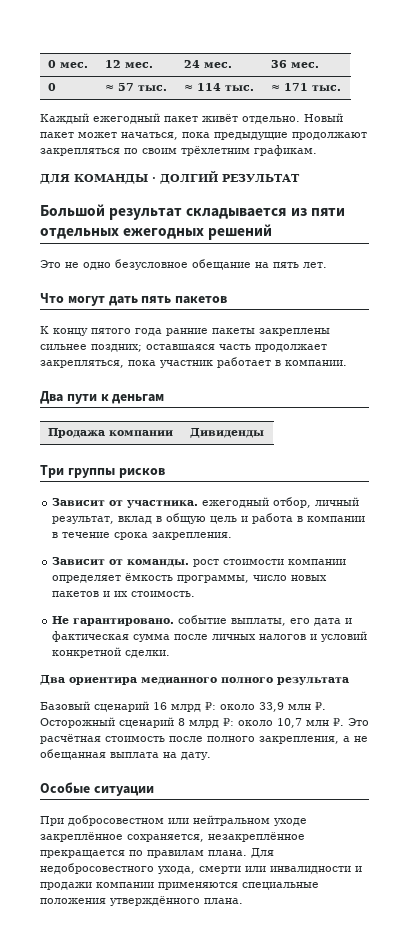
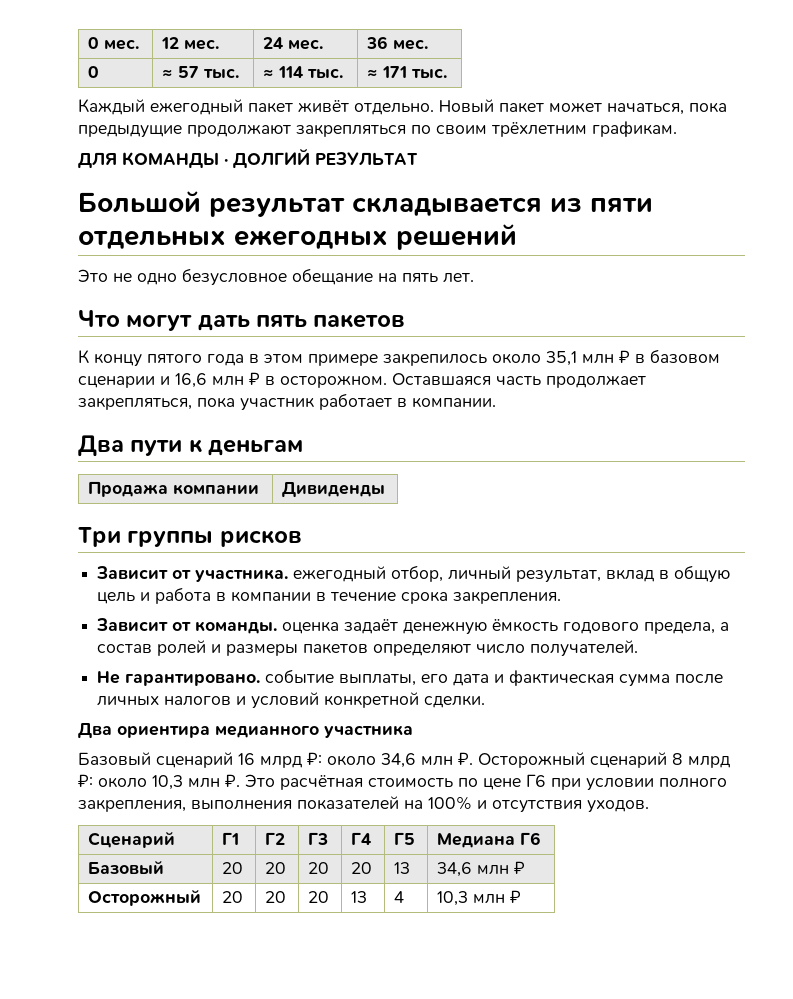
- К концу пятого года ранние пакеты закреплены сильнее поздних; оставшаяся часть продолжает закрепляться, пока участник работает в компании.
+ К концу пятого года в этом примере закрепилось около 35,1 млн ₽ в базовом сценарии и 16,6 млн ₽ в осторожном. Оставшаяся часть продолжает закрепляться, пока участник работает в компании.
- Зависит от команды. рост стоимости компании определяет ёмкость программы, число новых пакетов и их стоимость.
+ Зависит от команды. оценка задаёт денежную ёмкость годового предела, а состав ролей и размеры пакетов определяют число получателей.
- Два ориентира медианного полного результата
+ Два ориентира медианного участника
- Базовый сценарий 16 млрд ₽: около 33,9 млн ₽.
+ Базовый сценарий 16 млрд ₽: около 34,6 млн ₽.
- Осторожный сценарий 8 млрд ₽: около 10,7 млн ₽.
+ Осторожный сценарий 8 млрд ₽: около 10,3 млн ₽.
- Это расчётная стоимость после полного закрепления, а не обещанная выплата на дату.
- Особые ситуации
- При добросовестном или нейтральном уходе закреплённое сохраняется, незакреплённое прекращается по правилам плана. Для недобросовестного ухода, смерти или инвалидности и продажи компании применяются специальные положения утверждённого плана.
+ Это расчётная стоимость по цене Г6 при условии полного закрепления, выполнения показателей на 100% и отсутствия уходов.
+ Сценарий | Г1 | Г2 | Г3 | Г4 | Г5 | Медиана Г6
+ Базовый | 20 | 20 | 20 | 20 | 13 | 34,6 млн ₽
+ Осторожный | 20 | 20 | 20 | 13 | 4 | 10,3 млн ₽

